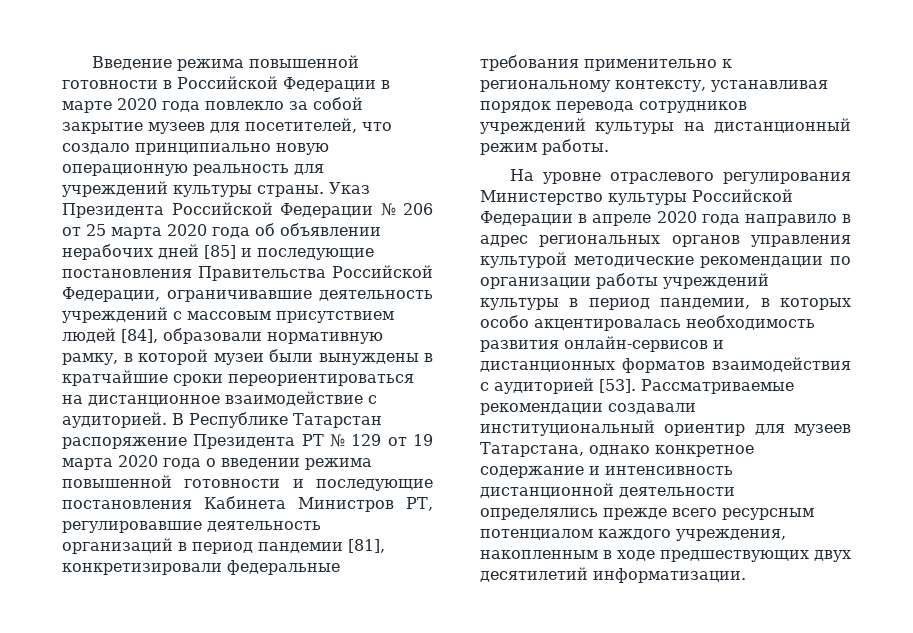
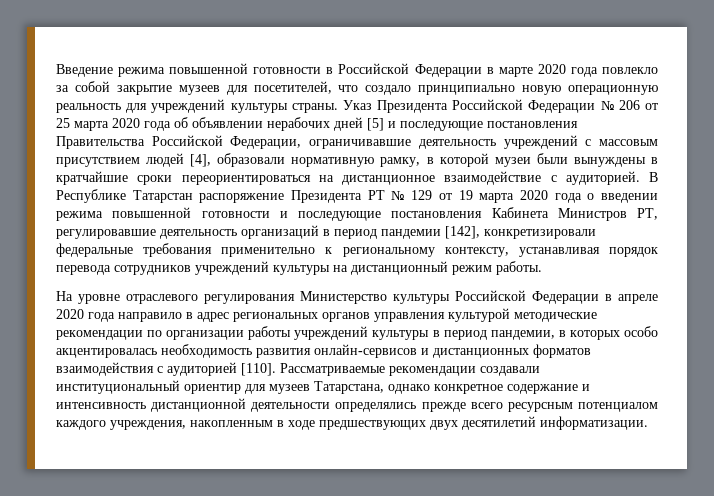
- Указ Президента Российской Федерации № 206 от 25 марта 2020 года об объявлении нерабочих дней [85] и последующие постановления Правительства Российской Федерации, ограничивавшие деятельность учреждений с массовым присутствием людей [84], образовали нормативную рамку, в которой музеи были вынуждены в кратчайшие сроки переориентироваться на дистанционное взаимодействие с аудиторией.
+ Указ Президента Российской Федерации № 206 от 25 марта 2020 года об объявлении нерабочих дней [5] и последующие постановления Правительства Российской Федерации, ограничивавшие деятельность учреждений с массовым присутствием людей [4], образовали нормативную рамку, в которой музеи были вынуждены в кратчайшие сроки переориентироваться на дистанционное взаимодействие с аудиторией.
- В Республике Татарстан распоряжение Президента РТ № 129 от 19 марта 2020 года о введении режима повышенной готовности и последующие постановления Кабинета Министров РТ, регулировавшие деятельность организаций в период пандемии [81], конкретизировали федеральные требования применительно к региональному контексту, устанавливая порядок перевода сотрудников учреждений культуры на дистанционный режим работы.
+ В Республике Татарстан распоряжение Президента РТ № 129 от 19 марта 2020 года о введении режима повышенной готовности и последующие постановления Кабинета Министров РТ, регулировавшие деятельность организаций в период пандемии [142], конкретизировали федеральные требования применительно к региональному контексту, устанавливая порядок перевода сотрудников учреждений культуры на дистанционный режим работы.
- На уровне отраслевого регулирования Министерство культуры Российской Федерации в апреле 2020 года направило в адрес региональных органов управления культурой методические рекомендации по организации работы учреждений культуры в период пандемии, в которых особо акцентировалась необходимость развития онлайн-сервисов и дистанционных форматов взаимодействия с аудиторией [53].
+ На уровне отраслевого регулирования Министерство культуры Российской Федерации в апреле 2020 года направило в адрес региональных органов управления культурой методические рекомендации по организации работы учреждений культуры в период пандемии, в которых особо акцентировалась необходимость развития онлайн-сервисов и дистанционных форматов взаимодействия с аудиторией [110].

